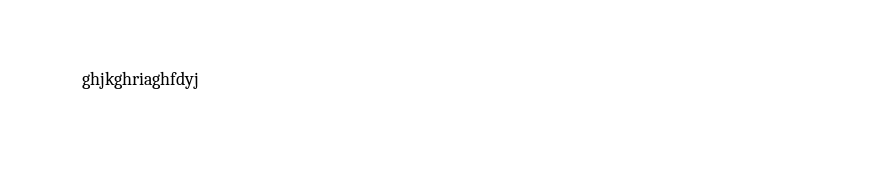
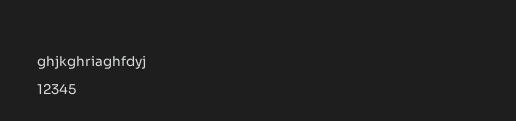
+ 12345

